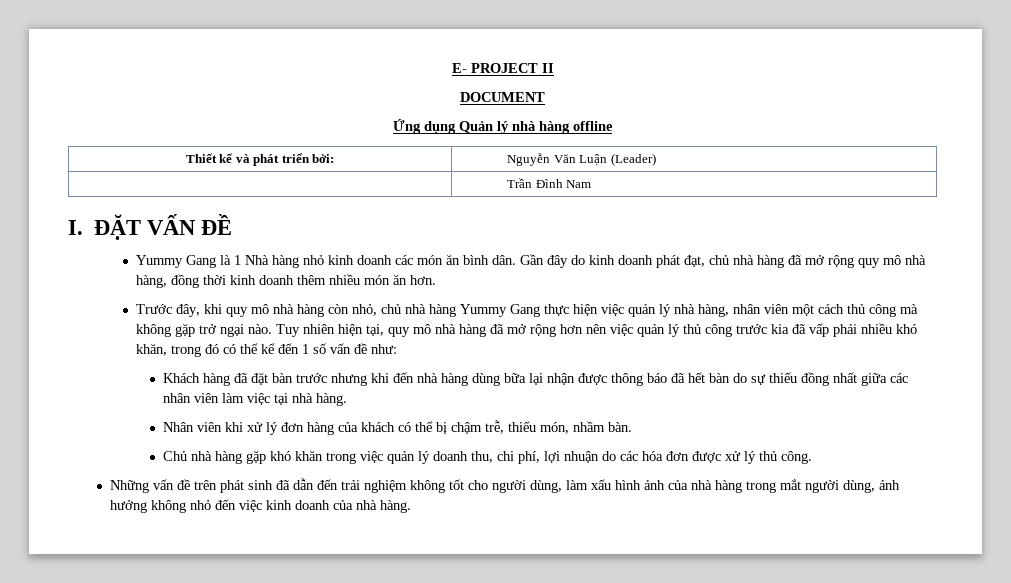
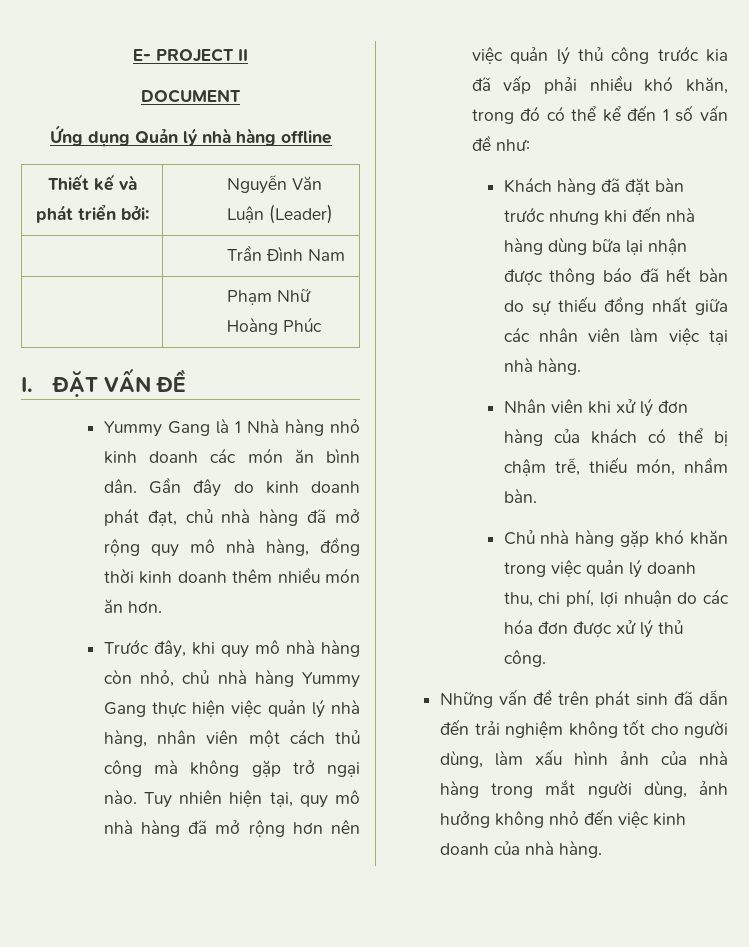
+ | Phạm Nhữ Hoàng Phúc

